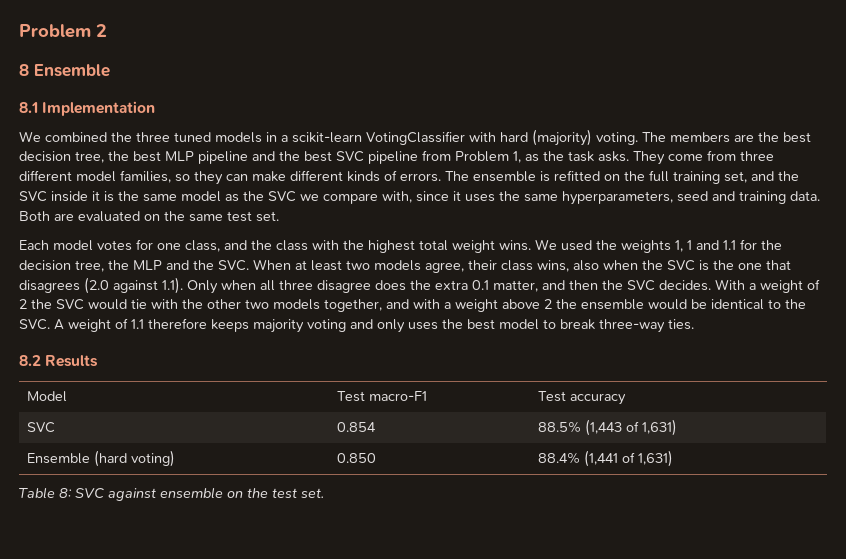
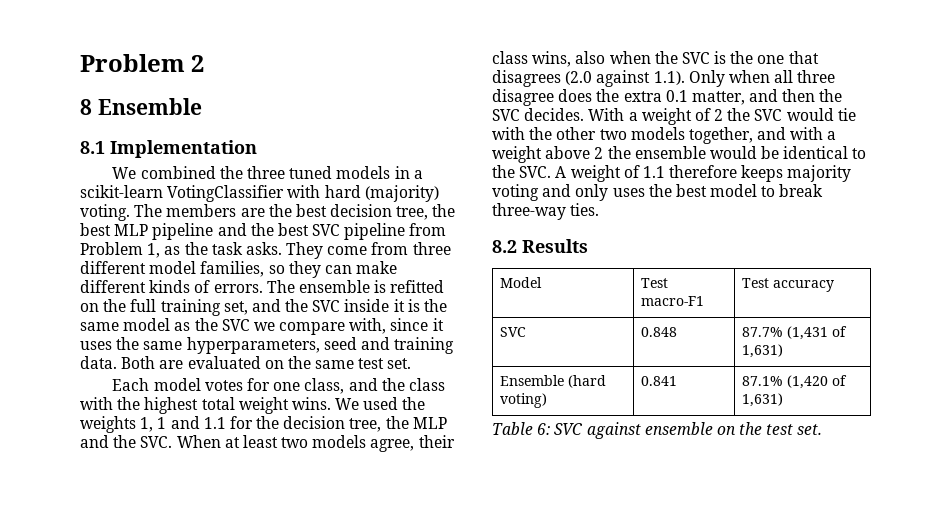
- SVC | 0.854 | 88.5% (1,443 of 1,631)
+ SVC | 0.848 | 87.7% (1,431 of 1,631)
- Ensemble (hard voting) | 0.850 | 88.4% (1,441 of 1,631)
+ Ensemble (hard voting) | 0.841 | 87.1% (1,420 of 1,631)
- Table 8: SVC against ensemble on the test set.
+ Table 6: SVC against ensemble on the test set.

